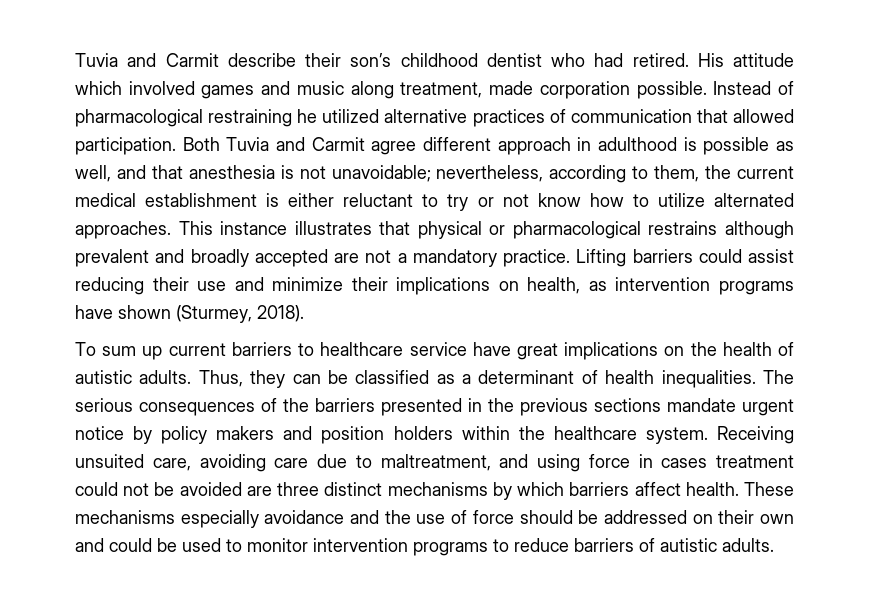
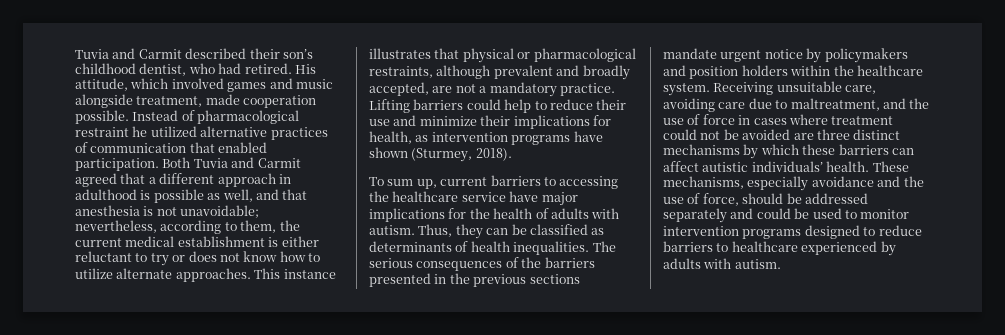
- Tuvia and Carmit describe their son’s childhood dentist who had retired.
+ Tuvia and Carmit described their son’s childhood dentist, who had retired.
- His attitude which involved games and music along treatment, made corporation possible.
+ His attitude, which involved games and music alongside treatment, made cooperation possible.
- Instead of pharmacological restraining he utilized alternative practices of communication that allowed participation.
+ Instead of pharmacological restraint he utilized alternative practices of communication that enabled participation.
- Both Tuvia and Carmit agree different approach in adulthood is possible as well, and that anesthesia is not unavoidable; nevertheless, according to them, the current medical establishment is either reluctant to try or not know how to utilize alternated approaches.
+ Both Tuvia and Carmit agreed that a different approach in adulthood is possible as well, and that anesthesia is not unavoidable; nevertheless, according to them, the current medical establishment is either reluctant to try or does not know how to utilize alternate approaches.
- This instance illustrates that physical or pharmacological restrains although prevalent and broadly accepted are not a mandatory practice.
+ This instance illustrates that physical or pharmacological restraints, although prevalent and broadly accepted, are not a mandatory practice.
- Lifting barriers could assist reducing their use and minimize their implications on health, as intervention programs have shown (Sturmey, 2018).
+ Lifting barriers could help to reduce their use and minimize their implications for health, as intervention programs have shown (Sturmey, 2018).
- To sum up current barriers to healthcare service have great implications on the health of autistic adults.
+ To sum up, current barriers to accessing the healthcare service have major implications for the health of adults with autism.
- Thus, they can be classified as a determinant of health inequalities.
+ Thus, they can be classified as determinants of health inequalities.
- The serious consequences of the barriers presented in the previous sections mandate urgent notice by policy makers and position holders within the healthcare system.
+ The serious consequences of the barriers presented in the previous sections mandate urgent notice by policymakers and position holders within the healthcare system.
- Receiving unsuited care, avoiding care due to maltreatment, and using force in cases treatment could not be avoided are three distinct mechanisms by which barriers affect health.
+ Receiving unsuitable care, avoiding care due to maltreatment, and the use of force in cases where treatment could not be avoided are three distinct mechanisms by which these barriers can affect autistic individuals’ health.
- These mechanisms especially avoidance and the use of force should be addressed on their own and could be used to monitor intervention programs to reduce barriers of autistic adults.
+ These mechanisms, especially avoidance and the use of force, should be addressed separately and could be used to monitor intervention programs designed to reduce barriers to healthcare experienced by adults with autism.

